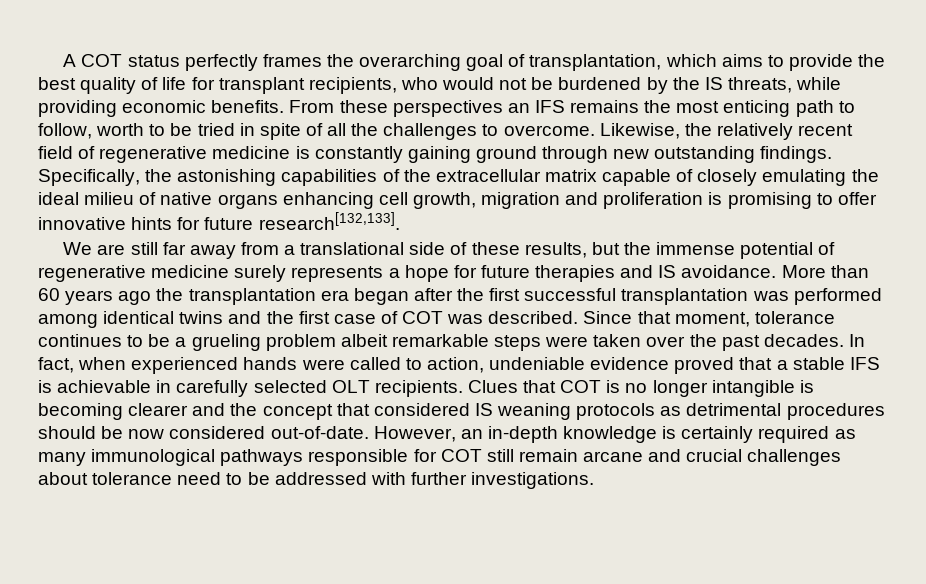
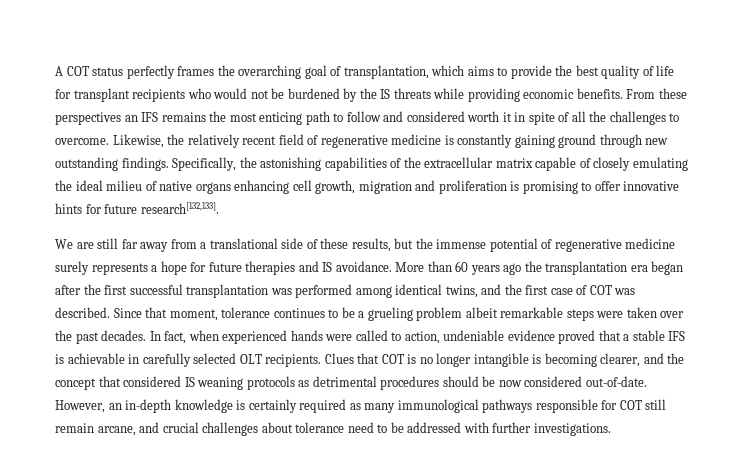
- A COT status perfectly frames the overarching goal of transplantation, which aims to provide the best quality of life for transplant recipients, who would not be burdened by the IS threats, while providing economic benefits.
+ A COT status perfectly frames the overarching goal of transplantation, which aims to provide the best quality of life for transplant recipients who would not be burdened by the IS threats while providing economic benefits.
- From these perspectives an IFS remains the most enticing path to follow, worth to be tried in spite of all the challenges to overcome.
+ From these perspectives an IFS remains the most enticing path to follow and considered worth it in spite of all the challenges to overcome.
- More than 60 years ago the transplantation era began after the first successful transplantation was performed among identical twins and the first case of COT was described.
+ More than 60 years ago the transplantation era began after the first successful transplantation was performed among identical twins, and the first case of COT was described.
- Clues that COT is no longer intangible is becoming clearer and the concept that considered IS weaning protocols as detrimental procedures should be now considered out-of-date.
+ Clues that COT is no longer intangible is becoming clearer, and the concept that considered IS weaning protocols as detrimental procedures should be now considered out-of-date.
- However, an in-depth knowledge is certainly required as many immunological pathways responsible for COT still remain arcane and crucial challenges about tolerance need to be addressed with further investigations.
+ However, an in-depth knowledge is certainly required as many immunological pathways responsible for COT still remain arcane, and crucial challenges about tolerance need to be addressed with further investigations.

